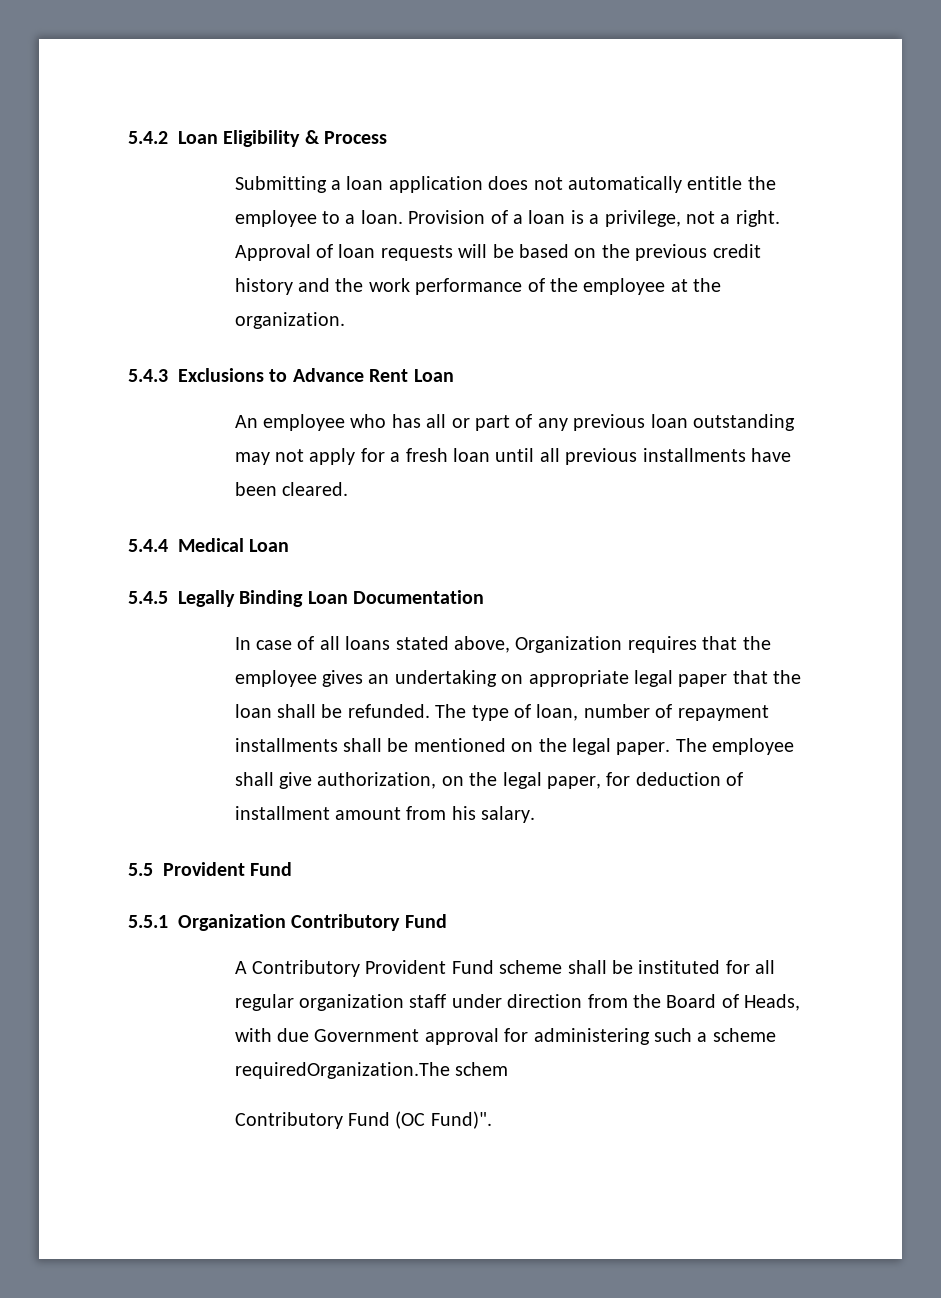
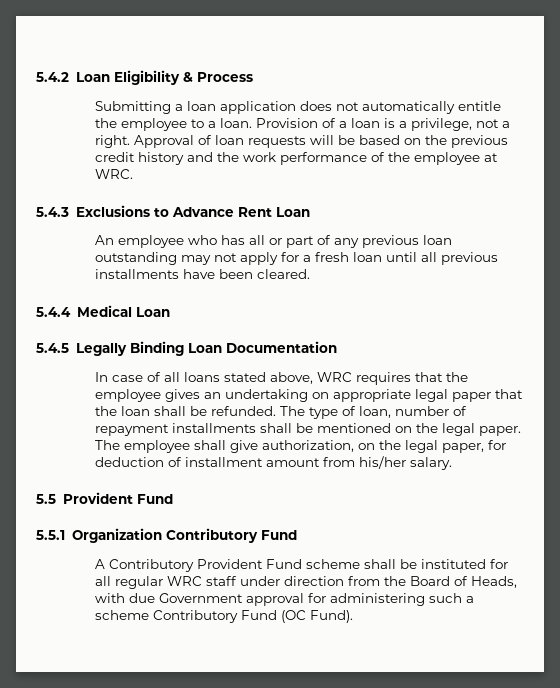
- Approval of loan requests will be based on the previous credit history and the work performance of the employee at the organization.
+ Approval of loan requests will be based on the previous credit history and the work performance of the employee at WRC.
- In case of all loans stated above, Organization requires that the employee gives an undertaking on appropriate legal paper that the loan shall be refunded.
+ In case of all loans stated above, WRC requires that the employee gives an undertaking on appropriate legal paper that the loan shall be refunded.
- The employee shall give authorization, on the legal paper, for deduction of installment amount from his salary.
+ The employee shall give authorization, on the legal paper, for deduction of installment amount from his/her salary.
- A Contributory Provident Fund scheme shall be instituted for all regular organization staff under direction from the Board of Heads, with due Government approval for administering such a scheme requiredOrganization.The schem
- Contributory Fund (OC Fund)".
+ A Contributory Provident Fund scheme shall be instituted for all regular WRC staff under direction from the Board of Heads, with due Government approval for administering such a scheme Contributory Fund (OC Fund).

